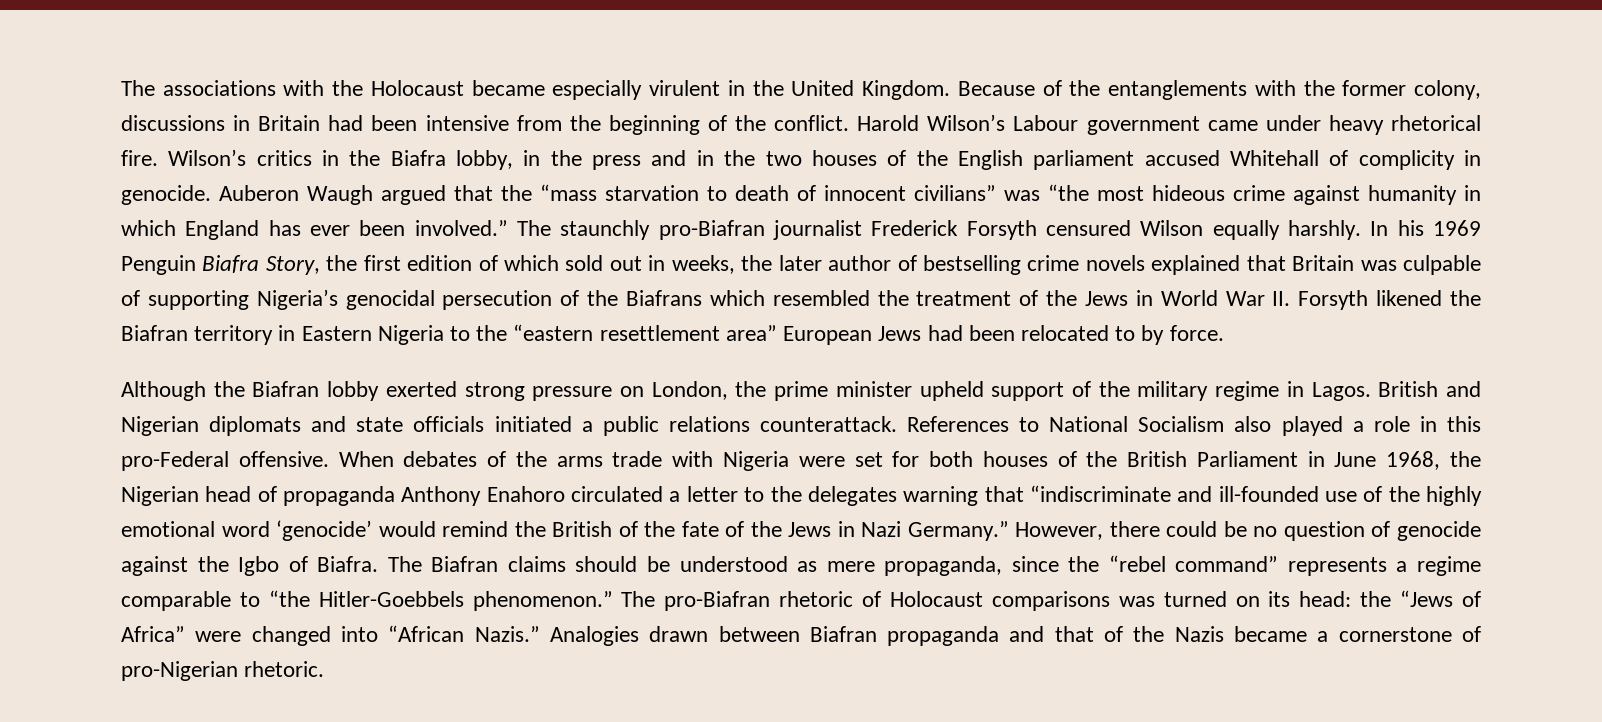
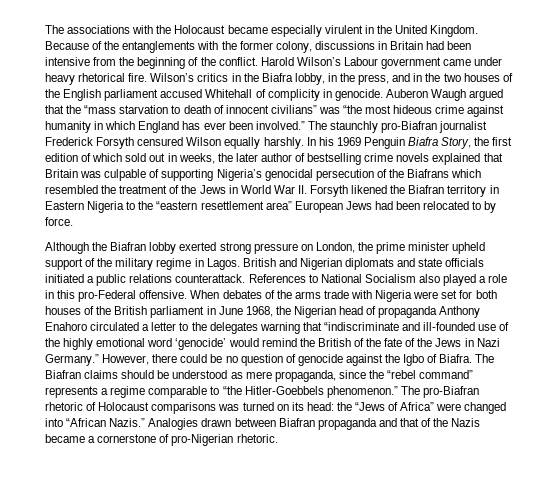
- Wilson’s critics in the Biafra lobby, in the press and in the two houses of the English parliament accused Whitehall of complicity in genocide.
+ Wilson’s critics in the Biafra lobby, in the press, and in the two houses of the English parliament accused Whitehall of complicity in genocide.
- When debates of the arms trade with Nigeria were set for both houses of the British Parliament in June 1968, the Nigerian head of propaganda Anthony Enahoro circulated a letter to the delegates warning that “indiscriminate and ill-founded use of the highly emotional word ‘genocide’ would remind the British of the fate of the Jews in Nazi Germany.”
+ When debates of the arms trade with Nigeria were set for both houses of the British parliament in June 1968, the Nigerian head of propaganda Anthony Enahoro circulated a letter to the delegates warning that “indiscriminate and ill-founded use of the highly emotional word ‘genocide’ would remind the British of the fate of the Jews in Nazi Germany.”

